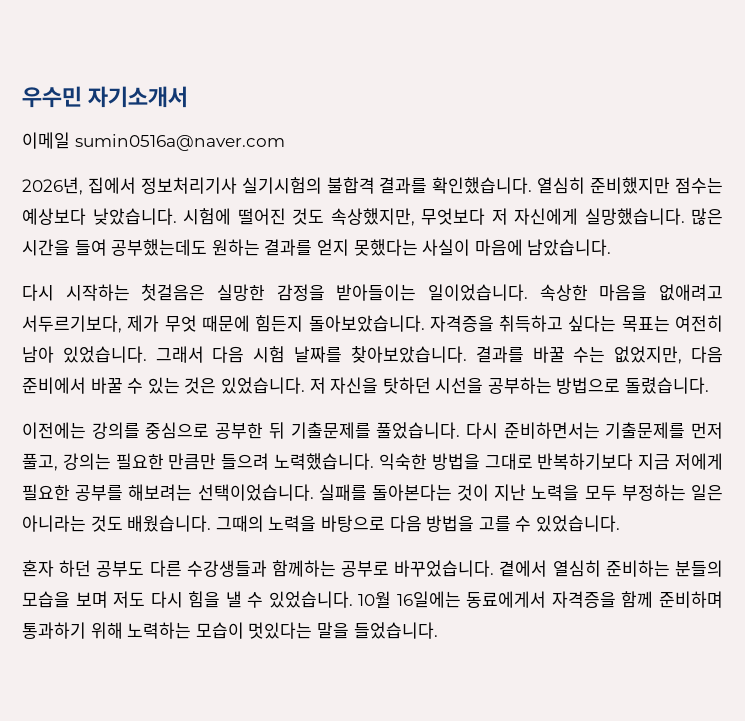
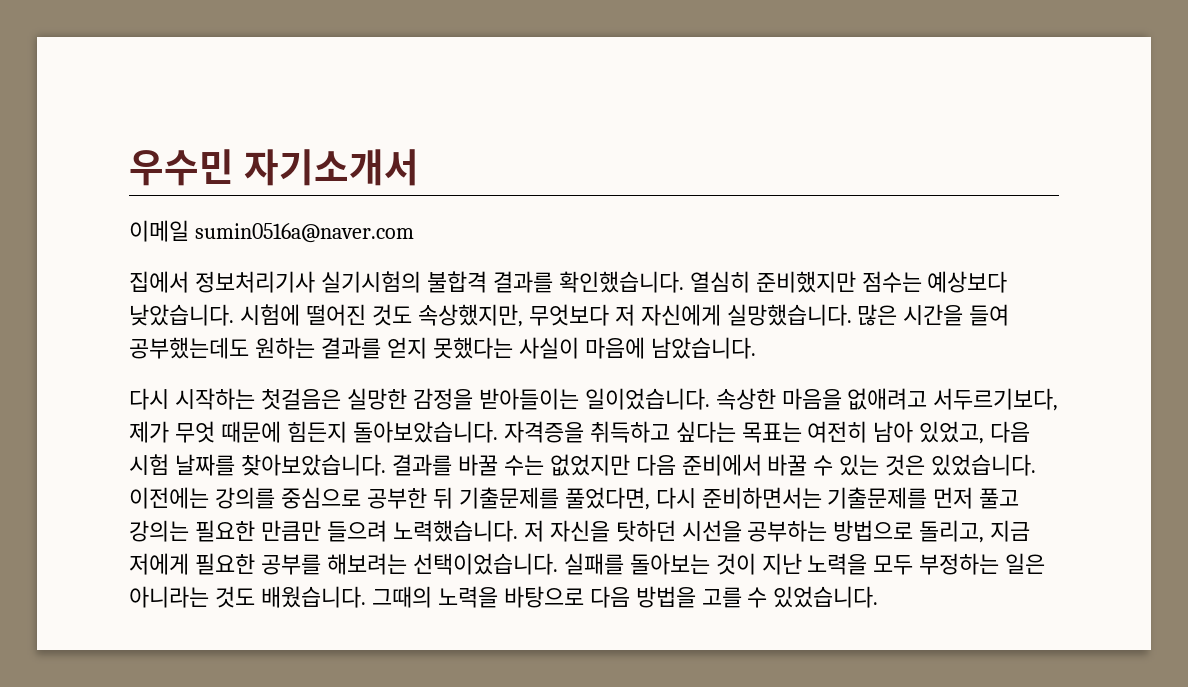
- 2026년, 집에서 정보처리기사 실기시험의 불합격 결과를 확인했습니다.
+ 집에서 정보처리기사 실기시험의 불합격 결과를 확인했습니다.
- 자격증을 취득하고 싶다는 목표는 여전히 남아 있었습니다. 그래서 다음 시험 날짜를 찾아보았습니다.
+ 자격증을 취득하고 싶다는 목표는 여전히 남아 있었고, 다음 시험 날짜를 찾아보았습니다.
- 결과를 바꿀 수는 없었지만, 다음 준비에서 바꿀 수 있는 것은 있었습니다.
+ 결과를 바꿀 수는 없었지만 다음 준비에서 바꿀 수 있는 것은 있었습니다.
+ 이전에는 강의를 중심으로 공부한 뒤 기출문제를 풀었다면, 다시 준비하면서는 기출문제를 먼저 풀고 강의는 필요한 만큼만 들으려 노력했습니다.
- 저 자신을 탓하던 시선을 공부하는 방법으로 돌렸습니다.
- 이전에는 강의를 중심으로 공부한 뒤 기출문제를 풀었습니다. 다시 준비하면서는 기출문제를 먼저 풀고, 강의는 필요한 만큼만 들으려 노력했습니다. 익숙한 방법을 그대로 반복하기보다 지금 저에게 필요한 공부를 해보려는 선택이었습니다.
+ 저 자신을 탓하던 시선을 공부하는 방법으로 돌리고, 지금 저에게 필요한 공부를 해보려는 선택이었습니다.
- 실패를 돌아본다는 것이 지난 노력을 모두 부정하는 일은 아니라는 것도 배웠습니다.
+ 실패를 돌아보는 것이 지난 노력을 모두 부정하는 일은 아니라는 것도 배웠습니다.
- 혼자 하던 공부도 다른 수강생들과 함께하는 공부로 바꾸었습니다. 곁에서 열심히 준비하는 분들의 모습을 보며 저도 다시 힘을 낼 수 있었습니다. 10월 16일에는 동료에게서 자격증을 함께 준비하며 통과하기 위해 노력하는 모습이 멋있다는 말을 들었습니다.

